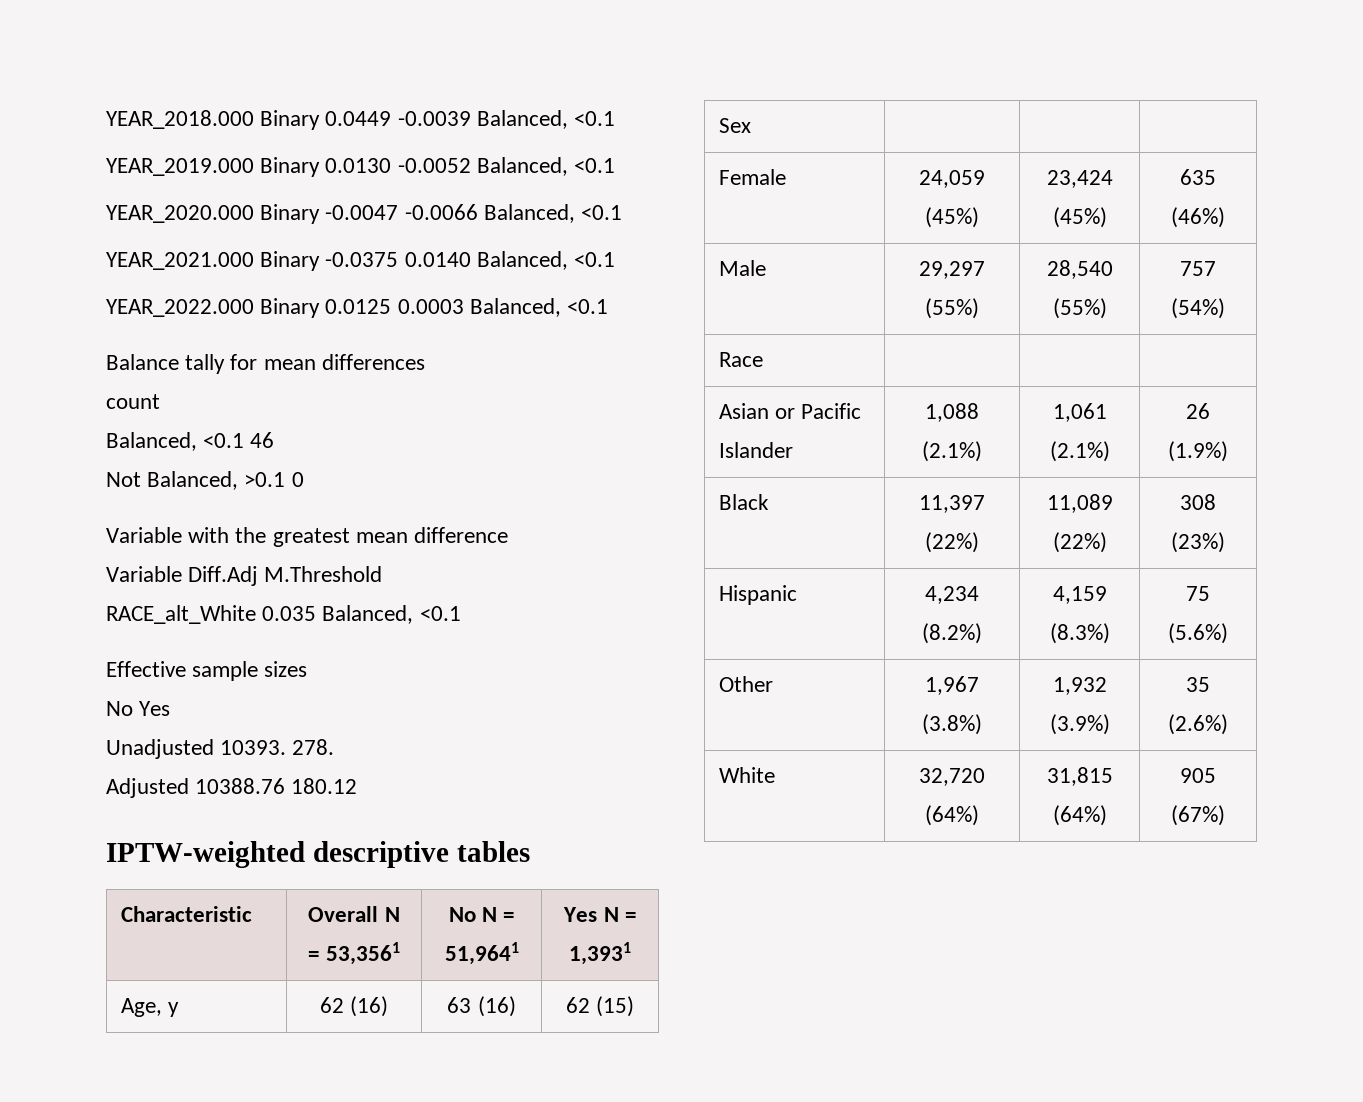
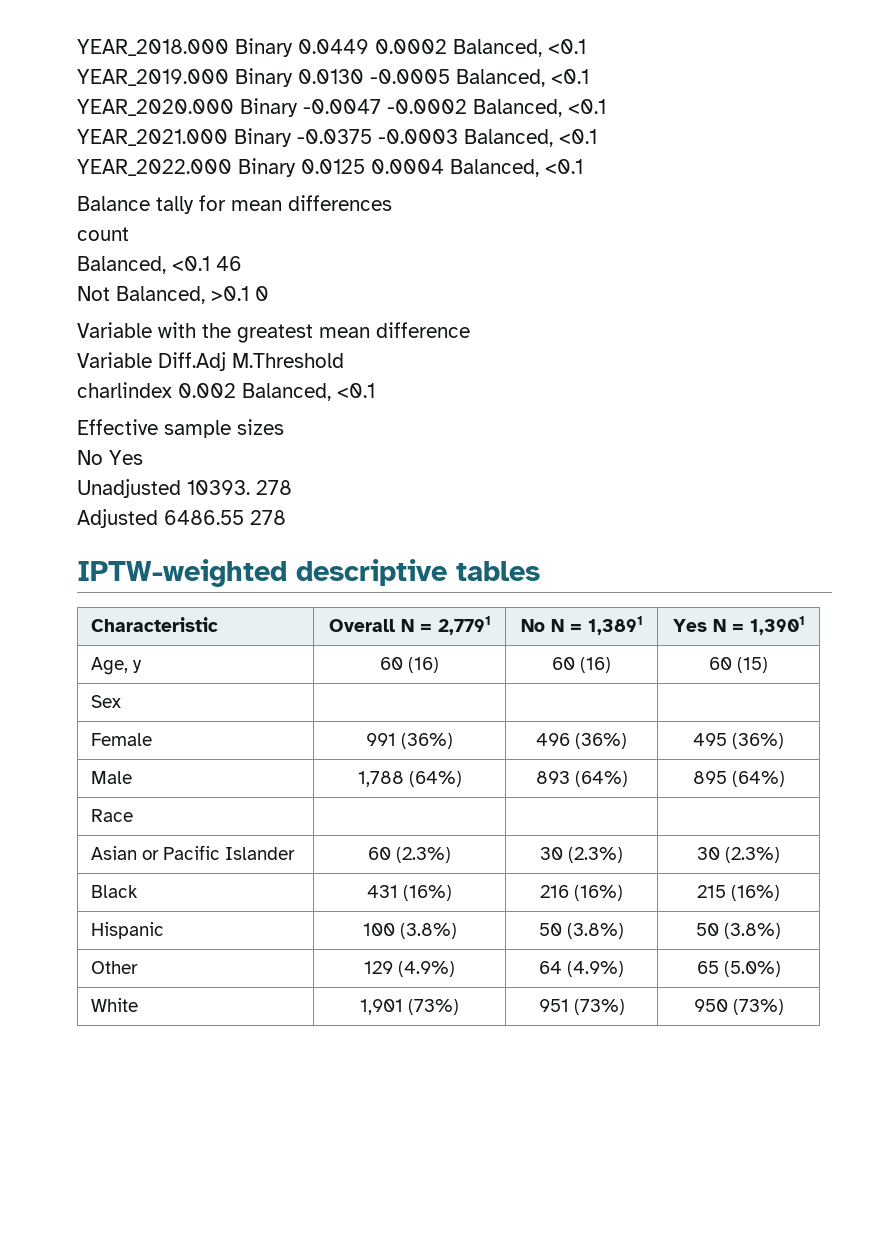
- YEAR_2018.000 Binary 0.0449 -0.0039 Balanced, <0.1
+ YEAR_2018.000 Binary 0.0449 0.0002 Balanced, <0.1
- YEAR_2019.000 Binary 0.0130 -0.0052 Balanced, <0.1
+ YEAR_2019.000 Binary 0.0130 -0.0005 Balanced, <0.1
- YEAR_2020.000 Binary -0.0047 -0.0066 Balanced, <0.1
+ YEAR_2020.000 Binary -0.0047 -0.0002 Balanced, <0.1
- YEAR_2021.000 Binary -0.0375 0.0140 Balanced, <0.1
+ YEAR_2021.000 Binary -0.0375 -0.0003 Balanced, <0.1
- YEAR_2022.000 Binary 0.0125 0.0003 Balanced, <0.1
+ YEAR_2022.000 Binary 0.0125 0.0004 Balanced, <0.1
- RACE_alt_White 0.035 Balanced, <0.1
+ charlindex 0.002 Balanced, <0.1
- Unadjusted 10393. 278.
+ Unadjusted 10393. 278
- Adjusted 10388.76 180.12
+ Adjusted 6486.55 278
- Characteristic | Overall N = 53,3561 | No N = 51,9641 | Yes N = 1,3931
+ Characteristic | Overall N = 2,7791 | No N = 1,3891 | Yes N = 1,3901
- Age, y | 62 (16) | 63 (16) | 62 (15)
+ Age, y | 60 (16) | 60 (16) | 60 (15)
- Female | 24,059 (45%) | 23,424 (45%) | 635 (46%)
- Male | 29,297 (55%) | 28,540 (55%) | 757 (54%)
+ Female | 991 (36%) | 496 (36%) | 495 (36%)
+ Male | 1,788 (64%) | 893 (64%) | 895 (64%)
- Asian or Pacific Islander | 1,088 (2.1%) | 1,061 (2.1%) | 26 (1.9%)
- Black | 11,397 (22%) | 11,089 (22%) | 308 (23%)
- Hispanic | 4,234 (8.2%) | 4,159 (8.3%) | 75 (5.6%)
- Other | 1,967 (3.8%) | 1,932 (3.9%) | 35 (2.6%)
- White | 32,720 (64%) | 31,815 (64%) | 905 (67%)
+ Asian or Pacific Islander | 60 (2.3%) | 30 (2.3%) | 30 (2.3%)
+ Black | 431 (16%) | 216 (16%) | 215 (16%)
+ Hispanic | 100 (3.8%) | 50 (3.8%) | 50 (3.8%)
+ Other | 129 (4.9%) | 64 (4.9%) | 65 (5.0%)
+ White | 1,901 (73%) | 951 (73%) | 950 (73%)

